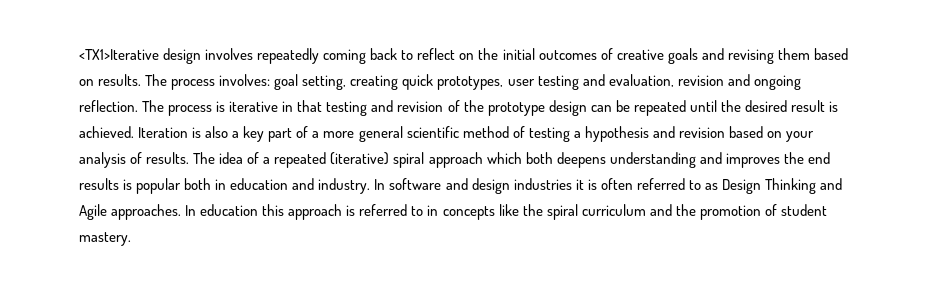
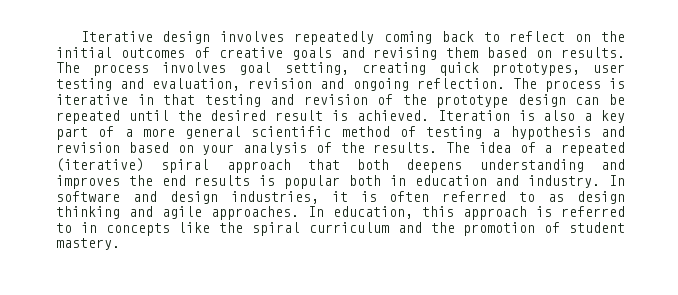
- <TX1>Iterative design involves repeatedly coming back to reflect on the initial outcomes of creative goals and revising them based on results.
+ Iterative design involves repeatedly coming back to reflect on the initial outcomes of creative goals and revising them based on results.
- The process involves: goal setting, creating quick prototypes, user testing and evaluation, revision and ongoing reflection.
+ The process involves goal setting, creating quick prototypes, user testing and evaluation, revision and ongoing reflection.
- Iteration is also a key part of a more general scientific method of testing a hypothesis and revision based on your analysis of results.
+ Iteration is also a key part of a more general scientific method of testing a hypothesis and revision based on your analysis of the results.
- The idea of a repeated (iterative) spiral approach which both deepens understanding and improves the end results is popular both in education and industry.
+ The idea of a repeated (iterative) spiral approach that both deepens understanding and improves the end results is popular both in education and industry.
- In software and design industries it is often referred to as Design Thinking and Agile approaches.
+ In software and design industries, it is often referred to as design thinking and agile approaches.
- In education this approach is referred to in concepts like the spiral curriculum and the promotion of student mastery.
+ In education, this approach is referred to in concepts like the spiral curriculum and the promotion of student mastery.

